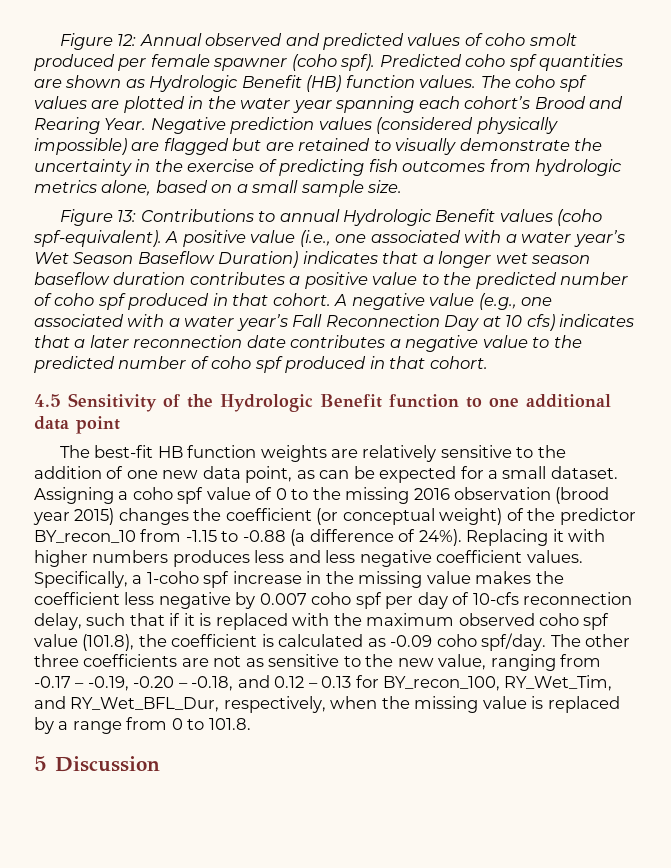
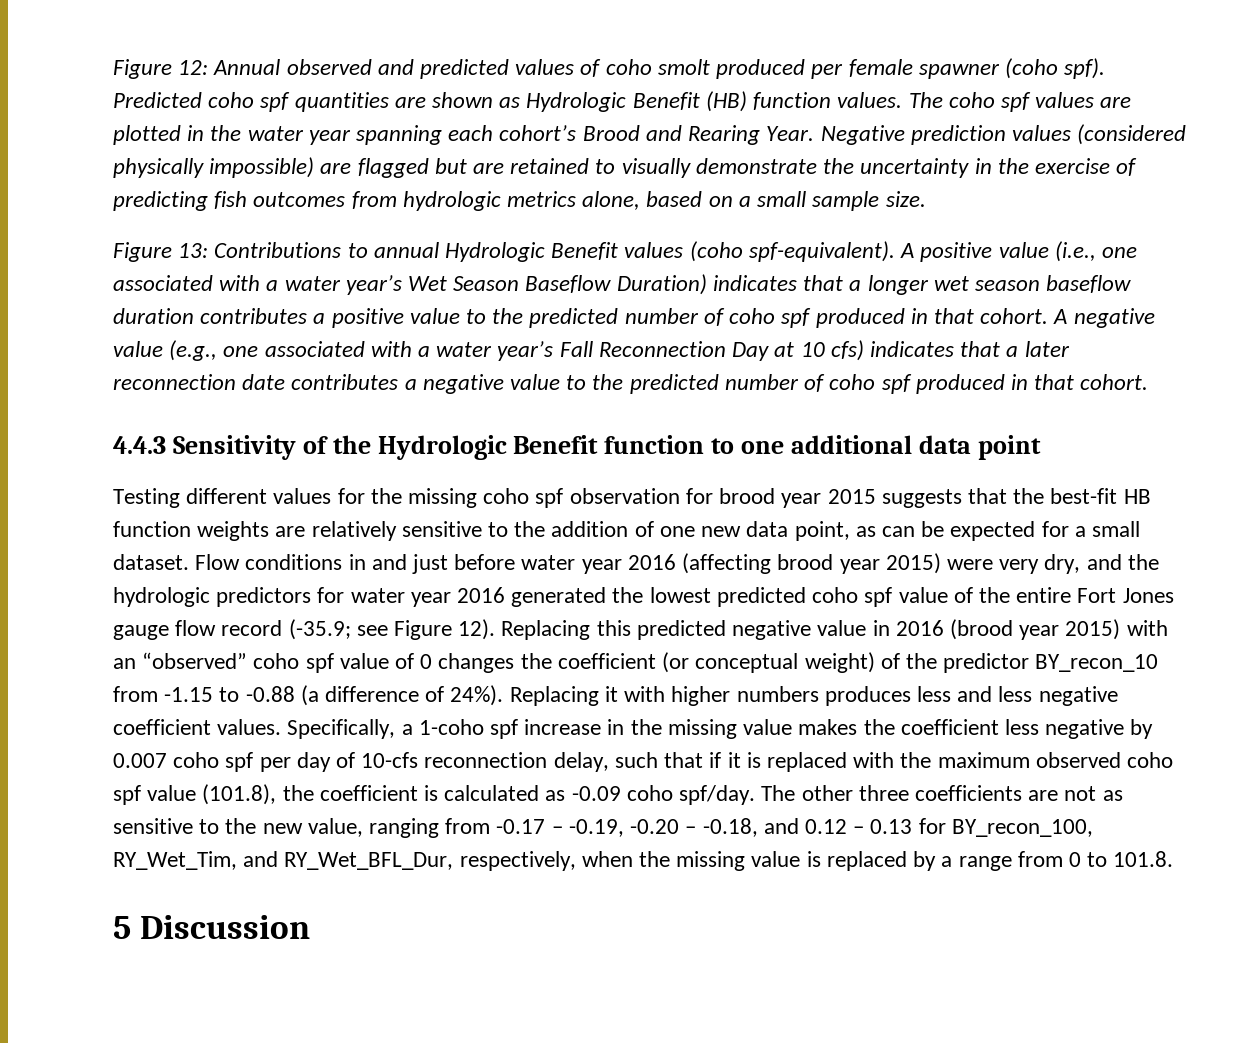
- 4.5 Sensitivity of the Hydrologic Benefit function to one additional data point
+ 4.4.3 Sensitivity of the Hydrologic Benefit function to one additional data point
- The best-fit HB function weights are relatively sensitive to the addition of one new data point, as can be expected for a small dataset.
+ Testing different values for the missing coho spf observation for brood year 2015 suggests that the best-fit HB function weights are relatively sensitive to the addition of one new data point, as can be expected for a small dataset.
- Assigning a coho spf value of 0 to the missing 2016 observation (brood year 2015) changes the coefficient (or conceptual weight) of the predictor BY_recon_10 from -1.15 to -0.88 (a difference of 24%).
+ Flow conditions in and just before water year 2016 (affecting brood year 2015) were very dry, and the hydrologic predictors for water year 2016 generated the lowest predicted coho spf value of the entire Fort Jones gauge flow record (-35.9; see Figure 12). Replacing this predicted negative value in 2016 (brood year 2015) with an “observed” coho spf value of 0 changes the coefficient (or conceptual weight) of the predictor BY_recon_10 from -1.15 to -0.88 (a difference of 24%).

